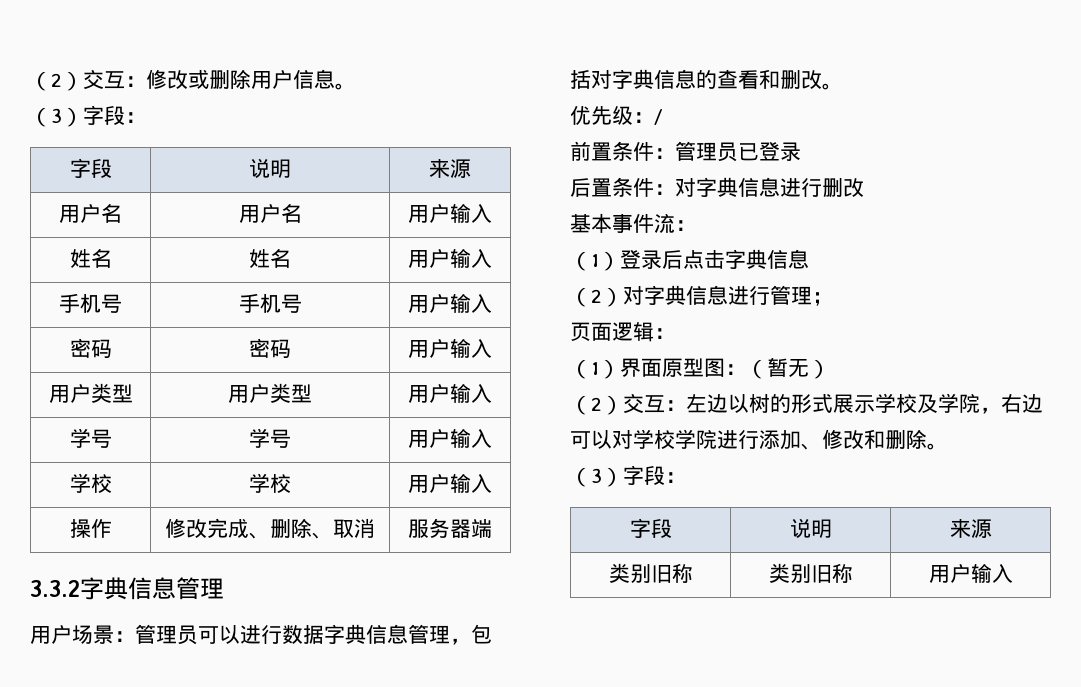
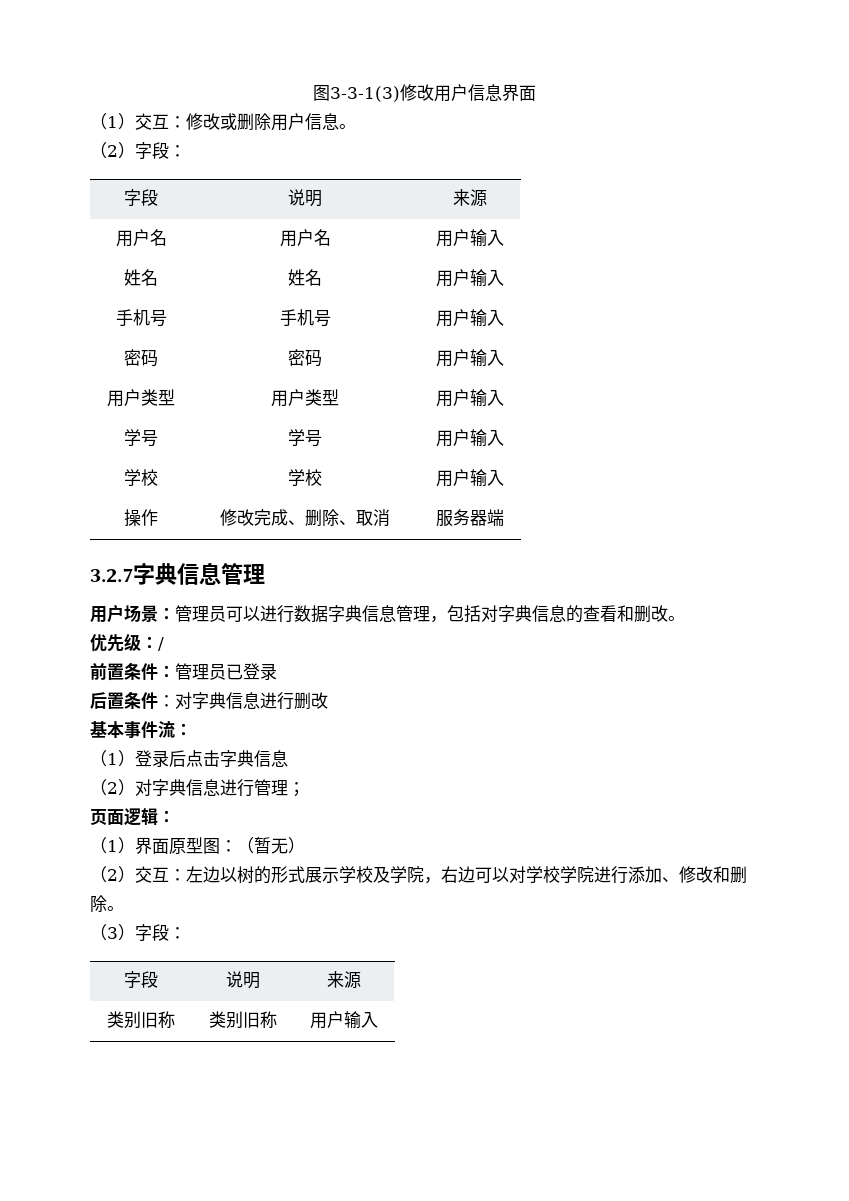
- （2）交互：修改或删除用户信息。
- （3）字段：
+ 图3-3-1(3)修改用户信息界面
+ （1）交互：修改或删除用户信息。
+ （2）字段：
- 3.3.2字典信息管理
+ 3.2.7字典信息管理

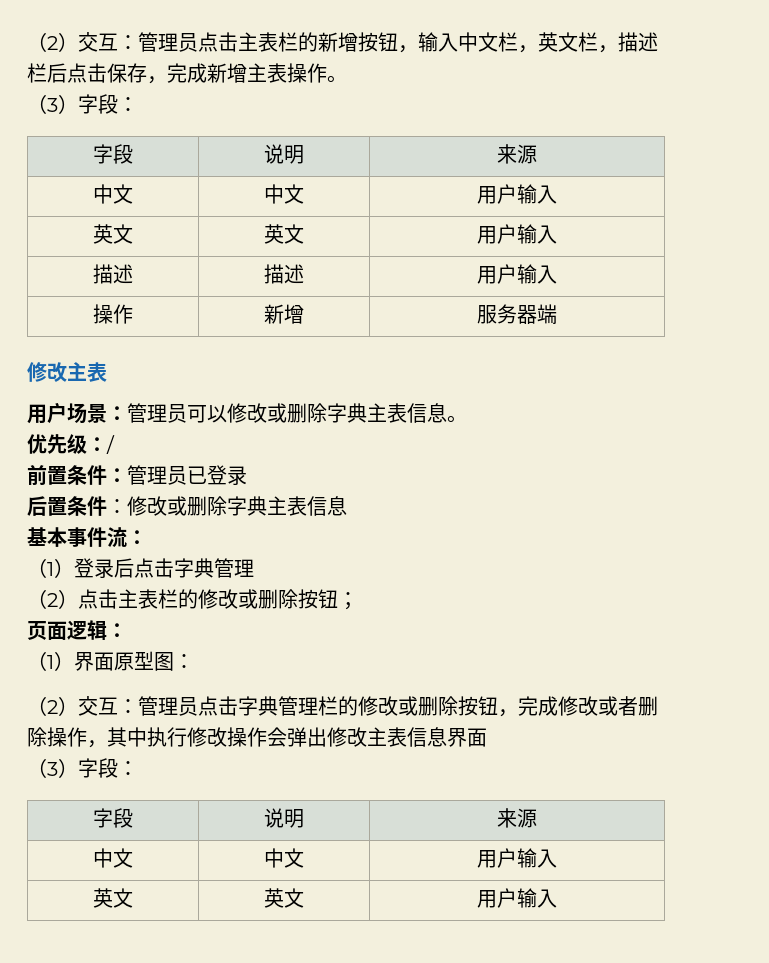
- 图3-3-1(3)修改用户信息界面
- （1）交互：修改或删除用户信息。
- （2）字段：
+ （2）交互：管理员点击主表栏的新增按钮，输入中文栏，英文栏，描述栏后点击保存，完成新增主表操作。
+ （3）字段：
  字段 | 说明 | 来源
- 用户名 | 用户名 | 用户输入
- 姓名 | 姓名 | 用户输入
- 手机号 | 手机号 | 用户输入
- 密码 | 密码 | 用户输入
- 用户类型 | 用户类型 | 用户输入
- 学号 | 学号 | 用户输入
- 学校 | 学校 | 用户输入
- 操作 | 修改完成、删除、取消 | 服务器端
- 3.2.7字典信息管理
+ 中文 | 中文 | 用户输入
+ 英文 | 英文 | 用户输入
+ 描述 | 描述 | 用户输入
+ 操作 | 新增 | 服务器端
+ 修改主表
- 用户场景：管理员可以进行数据字典信息管理，包括对字典信息的查看和删改。
+ 用户场景：管理员可以修改或删除字典主表信息。
- 后置条件：对字典信息进行删改
+ 后置条件：修改或删除字典主表信息
- （1）登录后点击字典信息
- （2）对字典信息进行管理；
+ （1）登录后点击字典管理
+ （2）点击主表栏的修改或删除按钮；
- （1）界面原型图：（暂无）
- （2）交互：左边以树的形式展示学校及学院，右边可以对学校学院进行添加、修改和删除。
+ （1）界面原型图：
+ （2）交互：管理员点击字典管理栏的修改或删除按钮，完成修改或者删除操作，其中执行修改操作会弹出修改主表信息界面
  （3）字段：
  字段 | 说明 | 来源
- 类别旧称 | 类别旧称 | 用户输入
+ 中文 | 中文 | 用户输入
+ 英文 | 英文 | 用户输入

